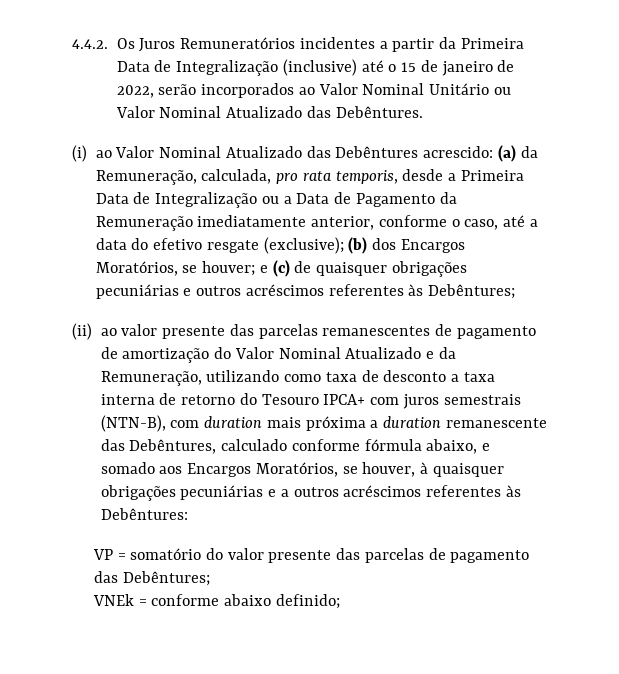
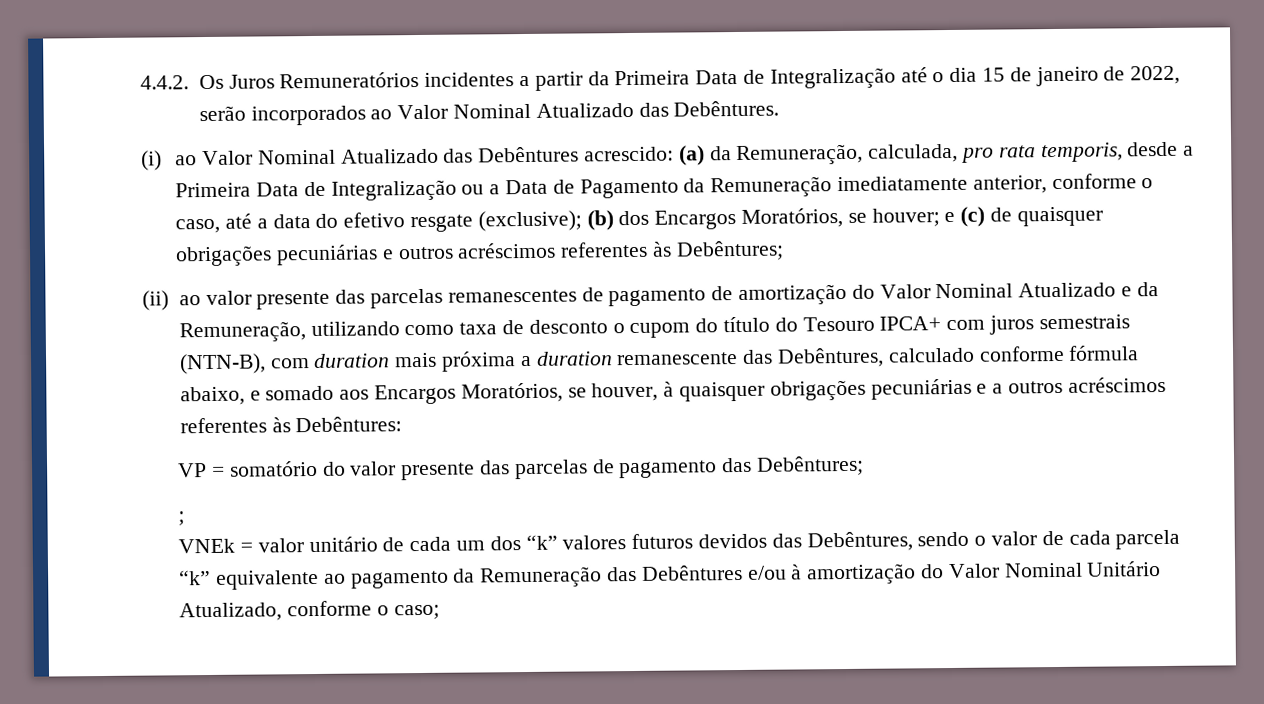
- 4.4.2. Os Juros Remuneratórios incidentes a partir da Primeira Data de Integralização (inclusive) até o 15 de janeiro de 2022, serão incorporados ao Valor Nominal Unitário ou Valor Nominal Atualizado das Debêntures.
+ 4.4.2. Os Juros Remuneratórios incidentes a partir da Primeira Data de Integralização até o dia 15 de janeiro de 2022, serão incorporados ao Valor Nominal Atualizado das Debêntures.
- (ii) ao valor presente das parcelas remanescentes de pagamento de amortização do Valor Nominal Atualizado e da Remuneração, utilizando como taxa de desconto a taxa interna de retorno do Tesouro IPCA+ com juros semestrais (NTN-B), com duration mais próxima a duration remanescente das Debêntures, calculado conforme fórmula abaixo, e somado aos Encargos Moratórios, se houver, à quaisquer obrigações pecuniárias e a outros acréscimos referentes às Debêntures:
+ (ii) ao valor presente das parcelas remanescentes de pagamento de amortização do Valor Nominal Atualizado e da Remuneração, utilizando como taxa de desconto o cupom do título do Tesouro IPCA+ com juros semestrais (NTN-B), com duration mais próxima a duration remanescente das Debêntures, calculado conforme fórmula abaixo, e somado aos Encargos Moratórios, se houver, à quaisquer obrigações pecuniárias e a outros acréscimos referentes às Debêntures:
+ ;
- VNEk = conforme abaixo definido;
+ VNEk = valor unitário de cada um dos “k” valores futuros devidos das Debêntures, sendo o valor de cada parcela “k” equivalente ao pagamento da Remuneração das Debêntures e/ou à amortização do Valor Nominal Unitário Atualizado, conforme o caso;

